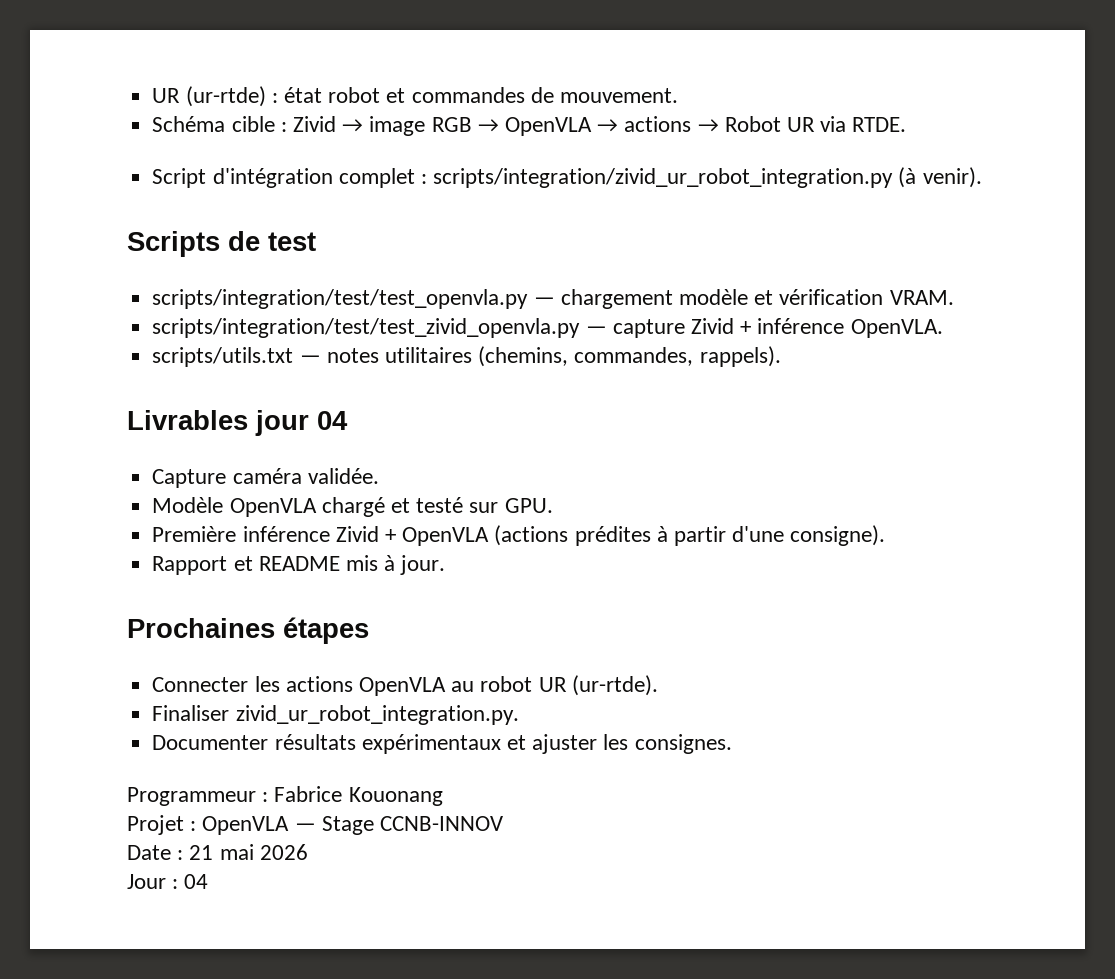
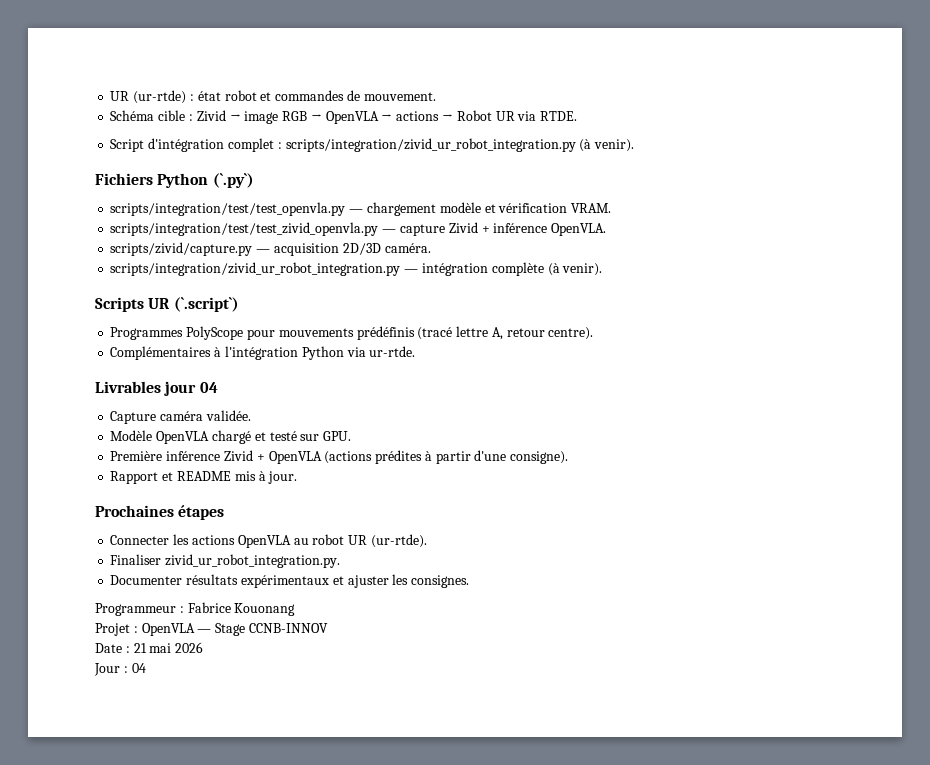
- Scripts de test
+ Fichiers Python (`.py`)
- scripts/utils.txt — notes utilitaires (chemins, commandes, rappels).
+ scripts/zivid/capture.py — acquisition 2D/3D caméra.
+ scripts/integration/zivid_ur_robot_integration.py — intégration complète (à venir).
+ Scripts UR (`.script`)
+ Programmes PolyScope pour mouvements prédéfinis (tracé lettre A, retour centre).
+ Complémentaires à l'intégration Python via ur-rtde.

